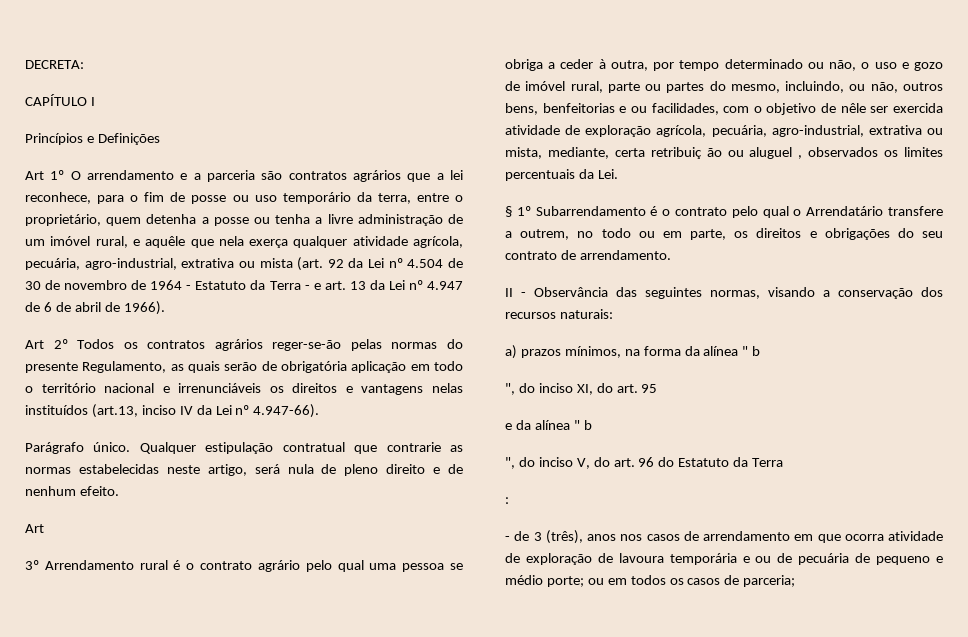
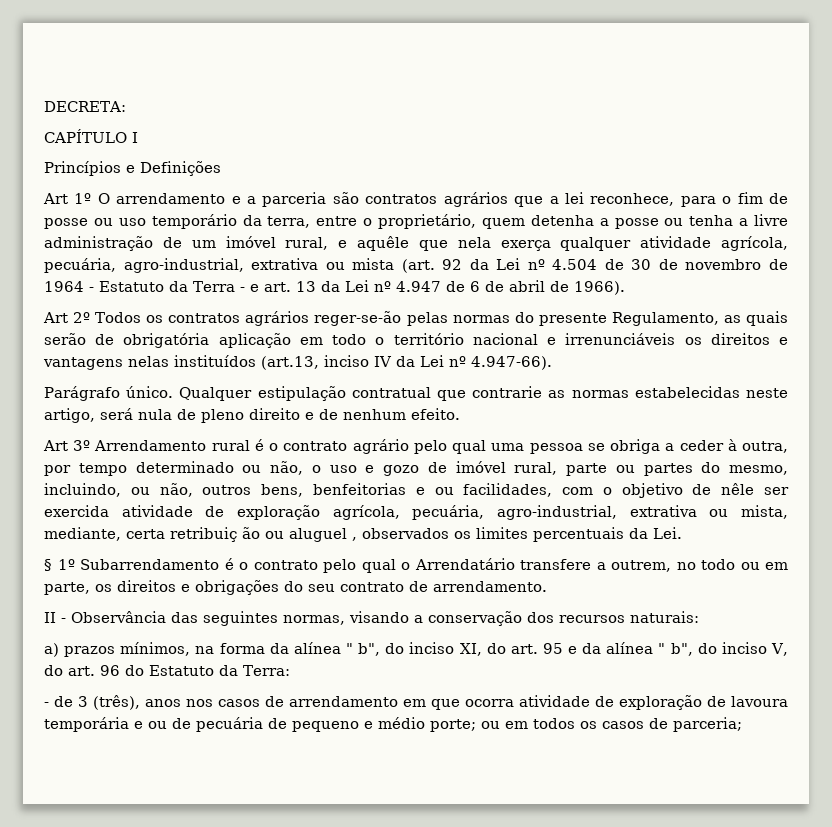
  Qualquer estipulação contratual que contrarie as normas estabelecidas neste artigo, será nula de pleno direito e de nenhum efeito.
- Art
- 3º Arrendamento rural é o contrato agrário pelo qual uma pessoa se obriga a ceder à outra, por tempo determinado ou não, o uso e gozo de imóvel rural, parte ou partes do mesmo, incluindo, ou não, outros bens, benfeitorias e ou facilidades, com o objetivo de nêle ser exercida atividade de exploração agrícola, pecuária, agro-industrial, extrativa ou mista, mediante, certa retribuiç ão ou aluguel , observados os limites percentuais da Lei.
+ Art 3º Arrendamento rural é o contrato agrário pelo qual uma pessoa se obriga a ceder à outra, por tempo determinado ou não, o uso e gozo de imóvel rural, parte ou partes do mesmo, incluindo, ou não, outros bens, benfeitorias e ou facilidades, com o objetivo de nêle ser exercida atividade de exploração agrícola, pecuária, agro-industrial, extrativa ou mista, mediante, certa retribuiç ão ou aluguel , observados os limites percentuais da Lei.
- a) prazos mínimos, na forma da alínea " b
- ", do inciso XI, do art. 95
- e da alínea " b
- ", do inciso V, do art. 96 do Estatuto da Terra
- :
+ a) prazos mínimos, na forma da alínea " b", do inciso XI, do art. 95 e da alínea " b", do inciso V, do art. 96 do Estatuto da Terra:

